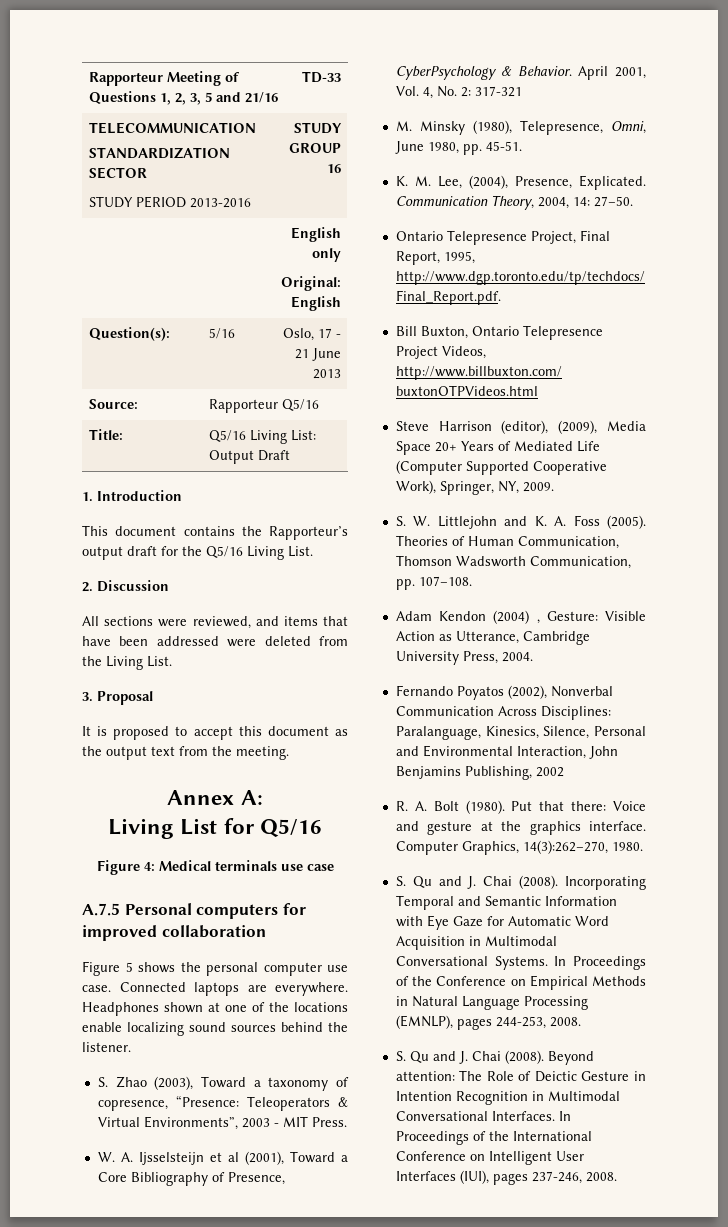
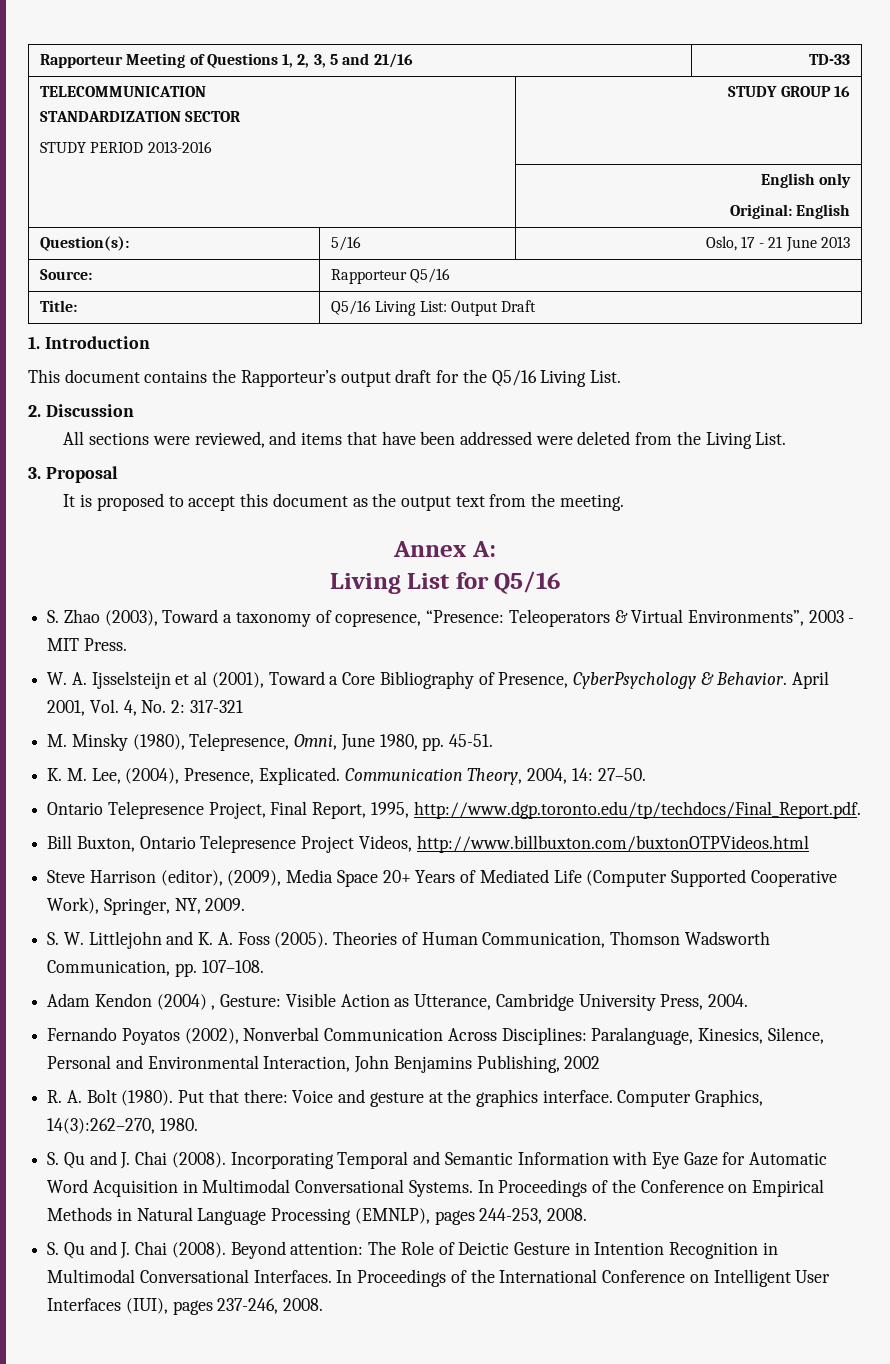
- Figure 4: Medical terminals use case
- A.7.5 Personal computers for improved collaboration
- Figure 5 shows the personal computer use case. Connected laptops are everywhere. Headphones shown at one of the locations enable localizing sound sources behind the listener.

